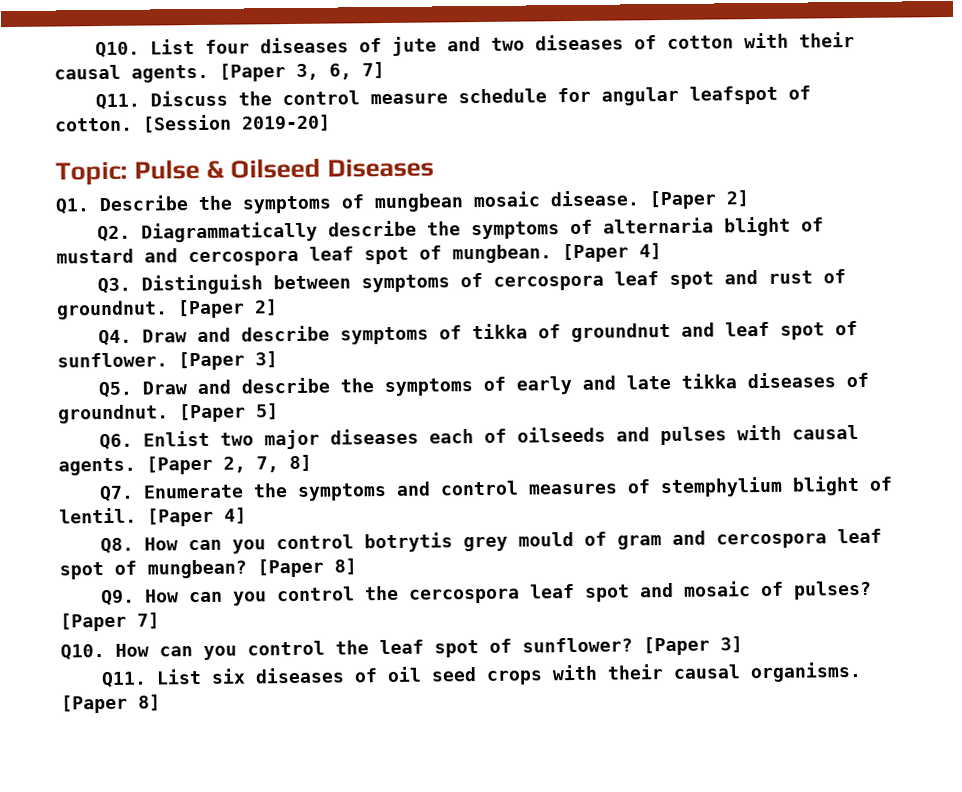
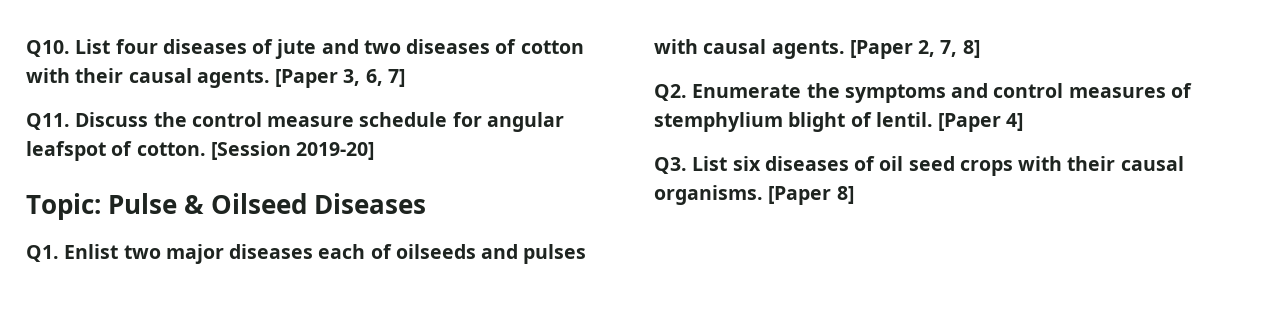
- Q1. Describe the symptoms of mungbean mosaic disease. [Paper 2]
- Q2. Diagrammatically describe the symptoms of alternaria blight of mustard and cercospora leaf spot of mungbean. [Paper 4]
- Q3. Distinguish between symptoms of cercospora leaf spot and rust of groundnut. [Paper 2]
- Q4. Draw and describe symptoms of tikka of groundnut and leaf spot of sunflower. [Paper 3]
- Q5. Draw and describe the symptoms of early and late tikka diseases of groundnut. [Paper 5]
- Q6. Enlist two major diseases each of oilseeds and pulses with causal agents.
+ Q1. Enlist two major diseases each of oilseeds and pulses with causal agents.
- Q7. Enumerate the symptoms and control measures of stemphylium blight of lentil.
+ Q2. Enumerate the symptoms and control measures of stemphylium blight of lentil.
- Q8. How can you control botrytis grey mould of gram and cercospora leaf spot of mungbean? [Paper 8]
- Q9. How can you control the cercospora leaf spot and mosaic of pulses? [Paper 7]
- Q10. How can you control the leaf spot of sunflower? [Paper 3]
- Q11. List six diseases of oil seed crops with their causal organisms.
+ Q3. List six diseases of oil seed crops with their causal organisms.

